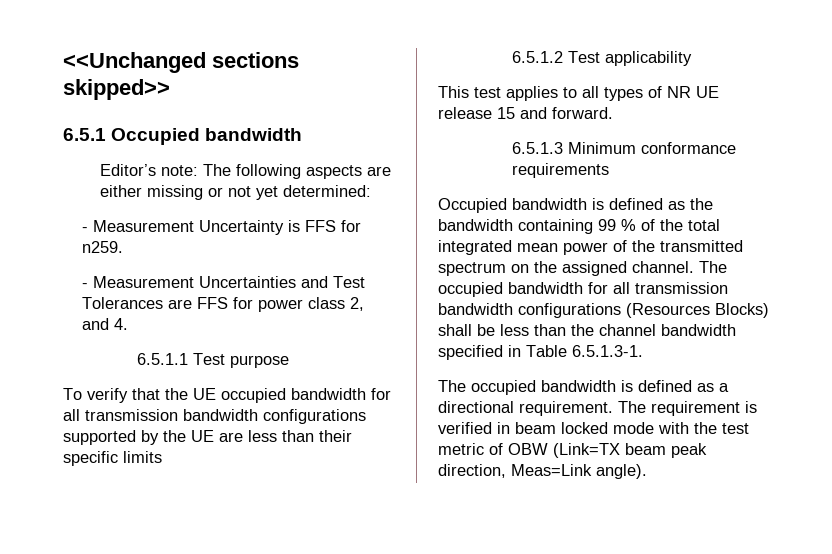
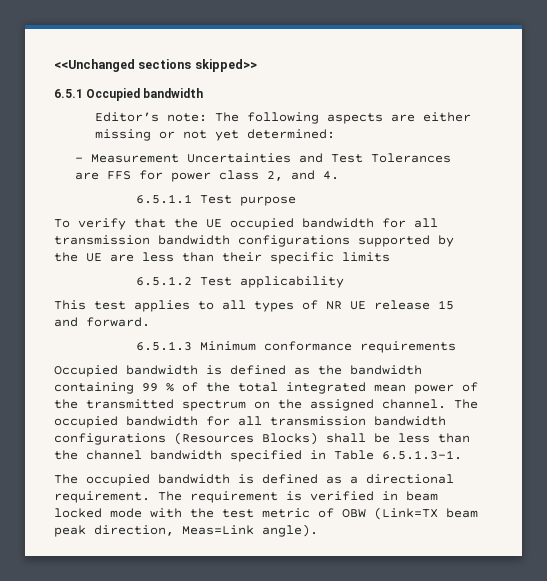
- - Measurement Uncertainty is FFS for n259.

